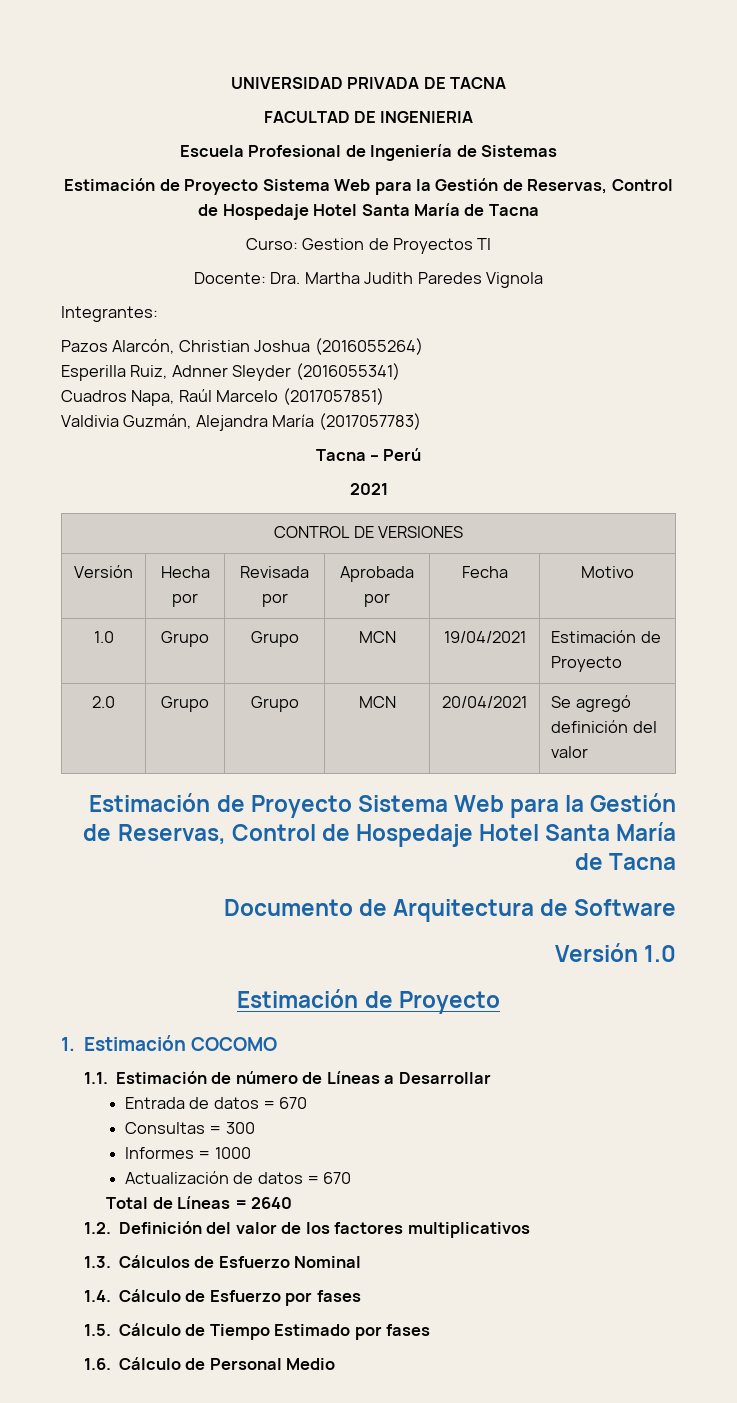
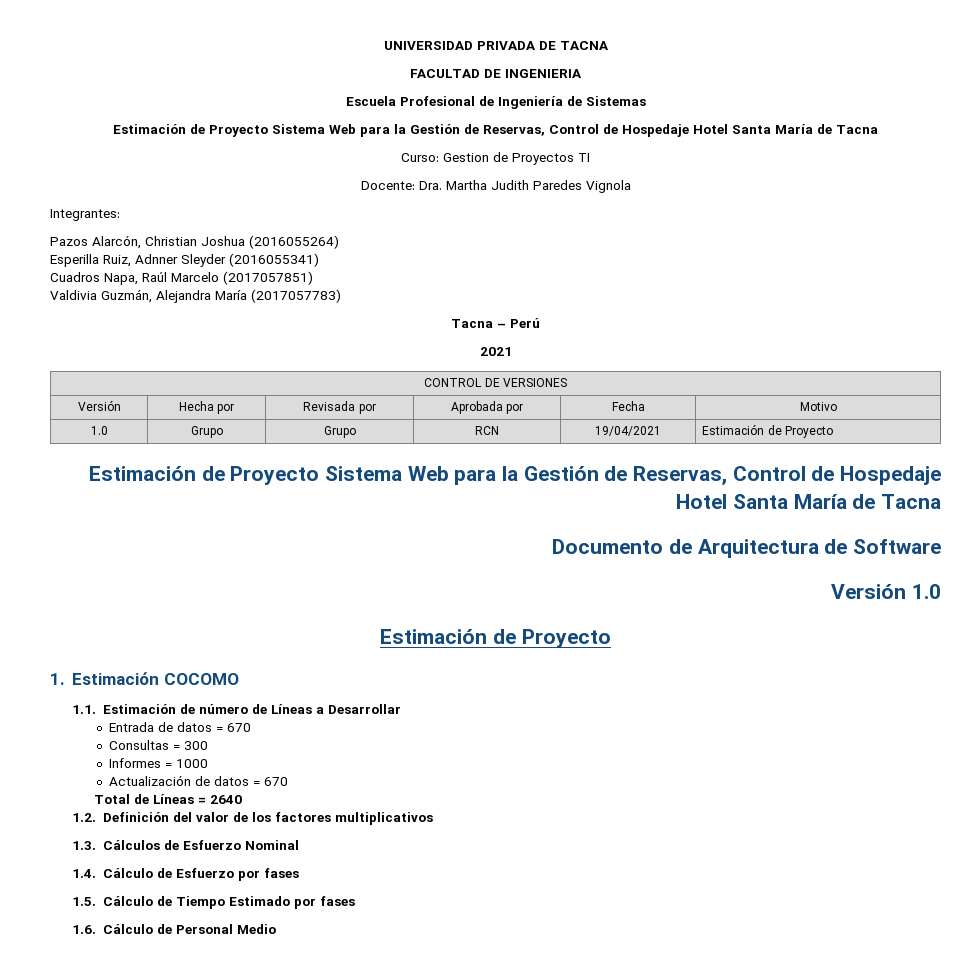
- 1.0 | Grupo | Grupo | MCN | 19/04/2021 | Estimación de Proyecto
+ 1.0 | Grupo | Grupo | RCN | 19/04/2021 | Estimación de Proyecto
- 2.0 | Grupo | Grupo | MCN | 20/04/2021 | Se agregó definición del valor

